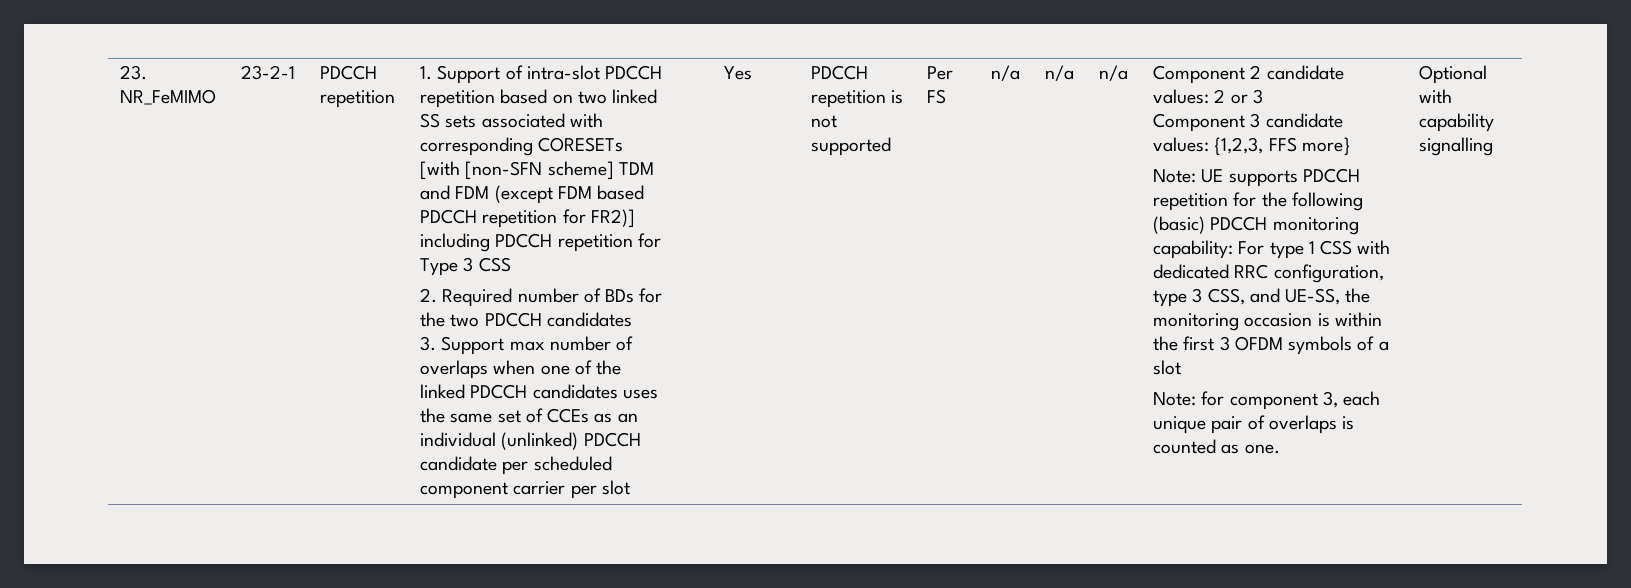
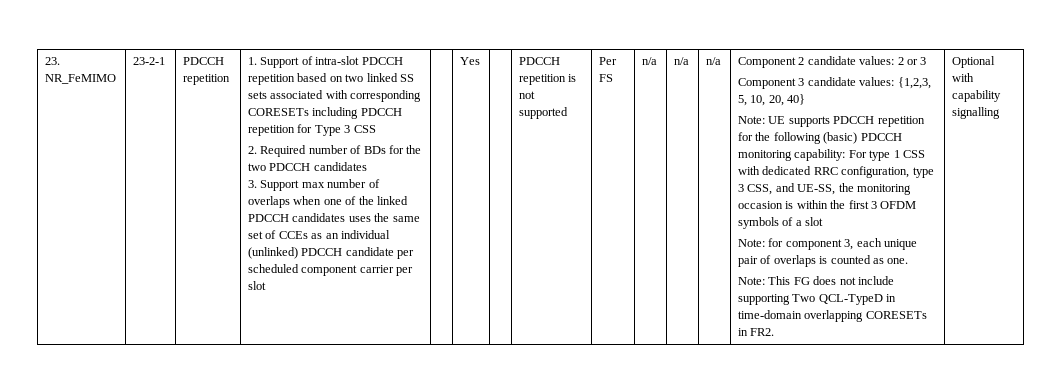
- 1. Support of intra-slot PDCCH repetition based on two linked SS sets associated with corresponding CORESETs [with [non-SFN scheme] TDM and FDM (except FDM based PDCCH repetition for FR2)] including PDCCH repetition for Type 3 CSS
+ 1. Support of intra-slot PDCCH repetition based on two linked SS sets associated with corresponding CORESETs including PDCCH repetition for Type 3 CSS
- Component 3 candidate values: {1,2,3, FFS more}
+ Component 3 candidate values: {1,2,3, 5, 10, 20, 40}
+ Note: This FG does not include supporting Two QCL-TypeD in time-domain overlapping CORESETs in FR2.

